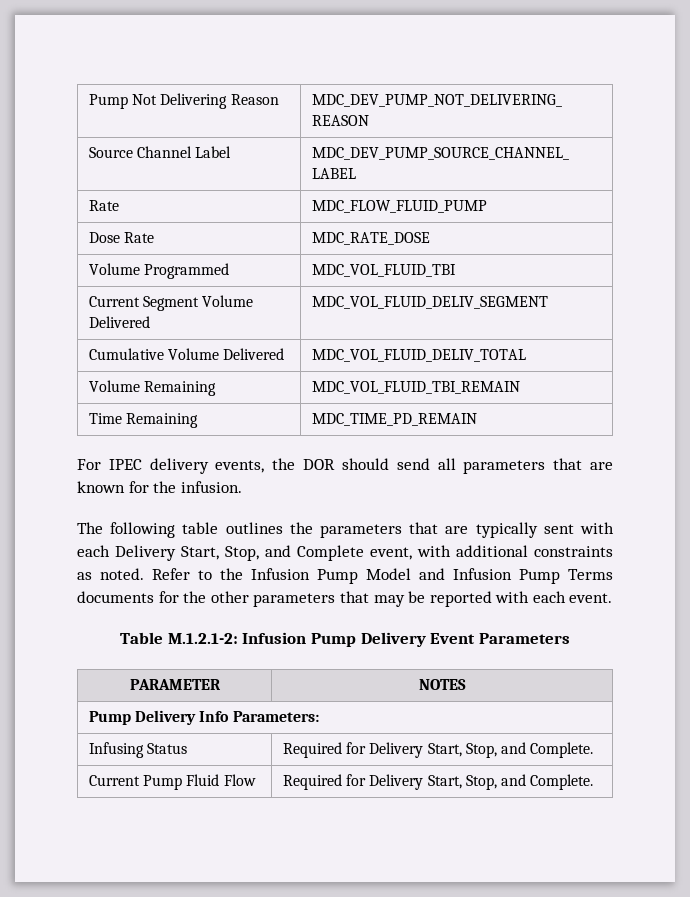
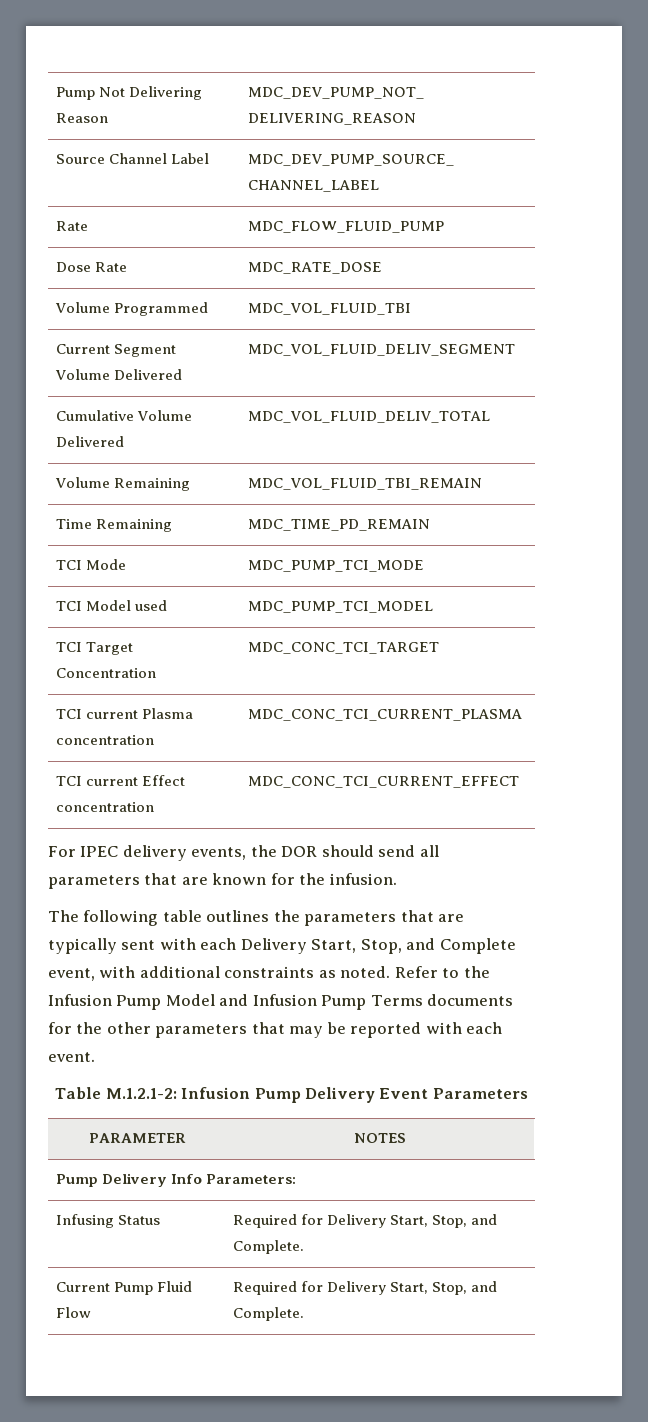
+ TCI Mode | MDC_PUMP_TCI_MODE
+ TCI Model used | MDC_PUMP_TCI_MODEL
+ TCI Target Concentration | MDC_CONC_TCI_TARGET
+ TCI current Plasma concentration | MDC_CONC_TCI_CURRENT_PLASMA
+ TCI current Effect concentration | MDC_CONC_TCI_CURRENT_EFFECT

